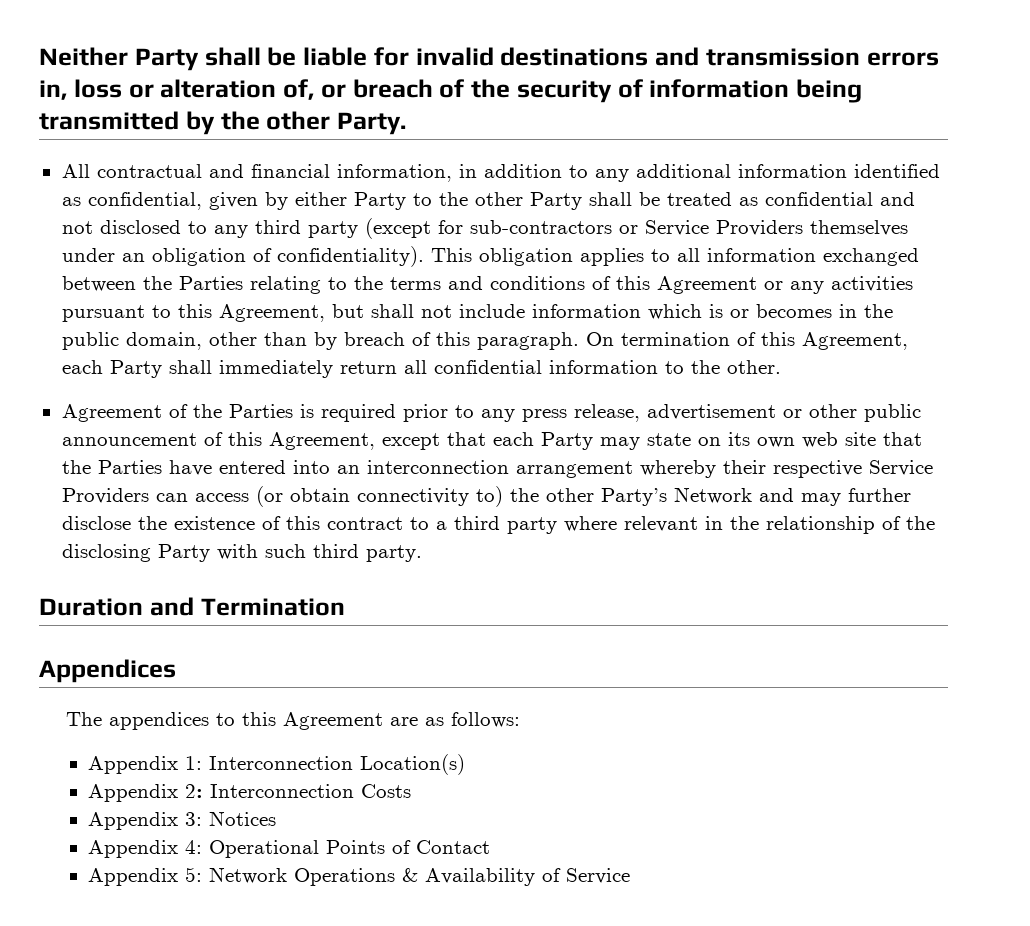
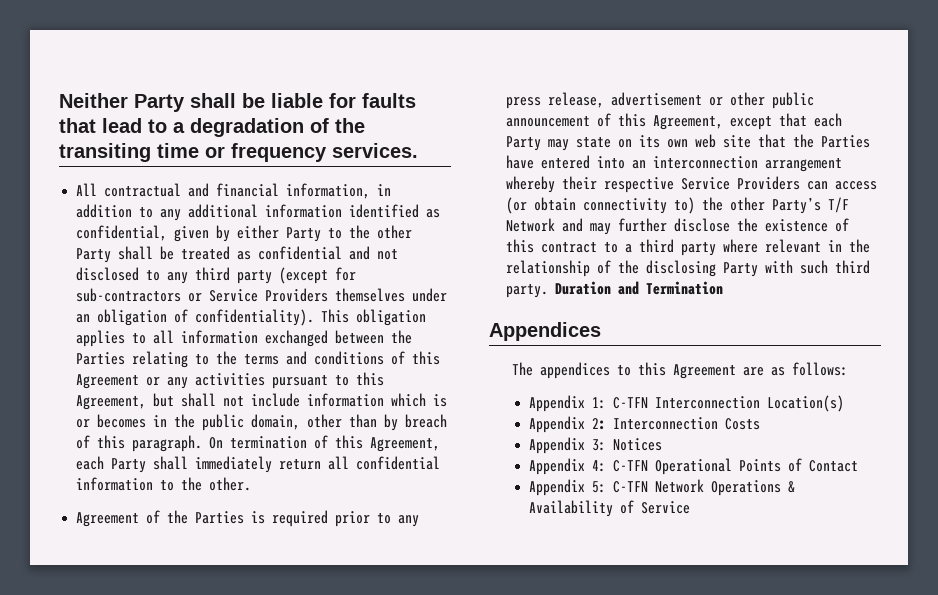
- Neither Party shall be liable for invalid destinations and transmission errors in, loss or alteration of, or breach of the security of information being transmitted by the other Party.
+ Neither Party shall be liable for faults that lead to a degradation of the transiting time or frequency services.
- Agreement of the Parties is required prior to any press release, advertisement or other public announcement of this Agreement, except that each Party may state on its own web site that the Parties have entered into an interconnection arrangement whereby their respective Service Providers can access (or obtain connectivity to) the other Party’s Network and may further disclose the existence of this contract to a third party where relevant in the relationship of the disclosing Party with such third party.
- Duration and Termination
+ Agreement of the Parties is required prior to any press release, advertisement or other public announcement of this Agreement, except that each Party may state on its own web site that the Parties have entered into an interconnection arrangement whereby their respective Service Providers can access (or obtain connectivity to) the other Party’s T/F Network and may further disclose the existence of this contract to a third party where relevant in the relationship of the disclosing Party with such third party. Duration and Termination
- Appendix 1: Interconnection Location(s)
+ Appendix 1: C-TFN Interconnection Location(s)
- Appendix 4: Operational Points of Contact
+ Appendix 4: C-TFN Operational Points of Contact
- Appendix 5: Network Operations & Availability of Service
+ Appendix 5: C-TFN Network Operations & Availability of Service

